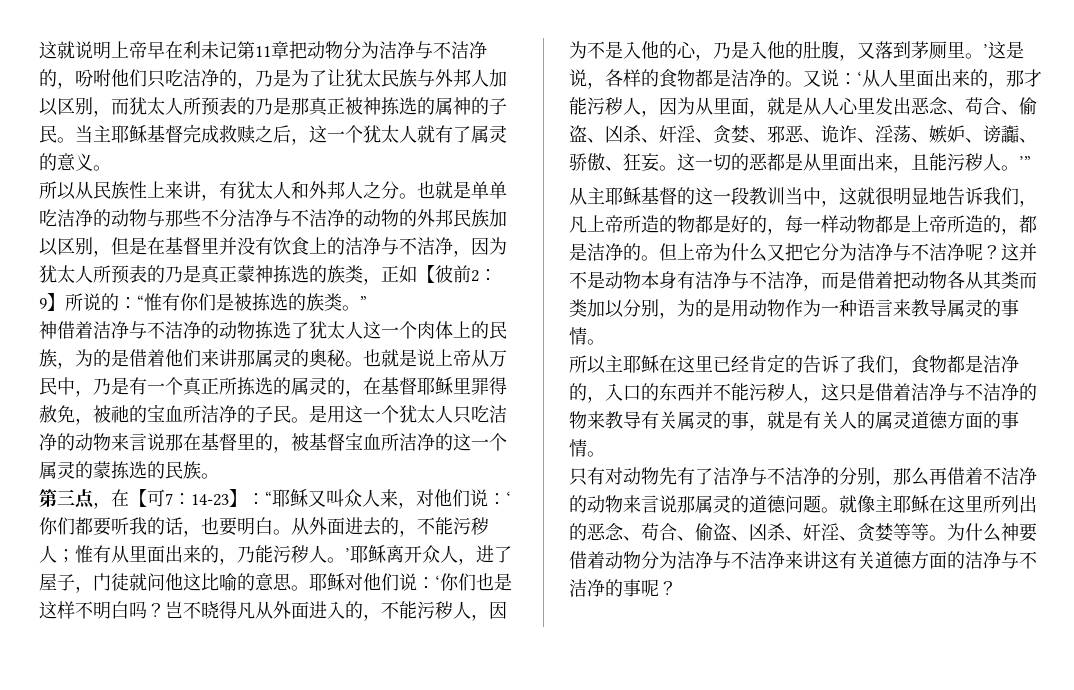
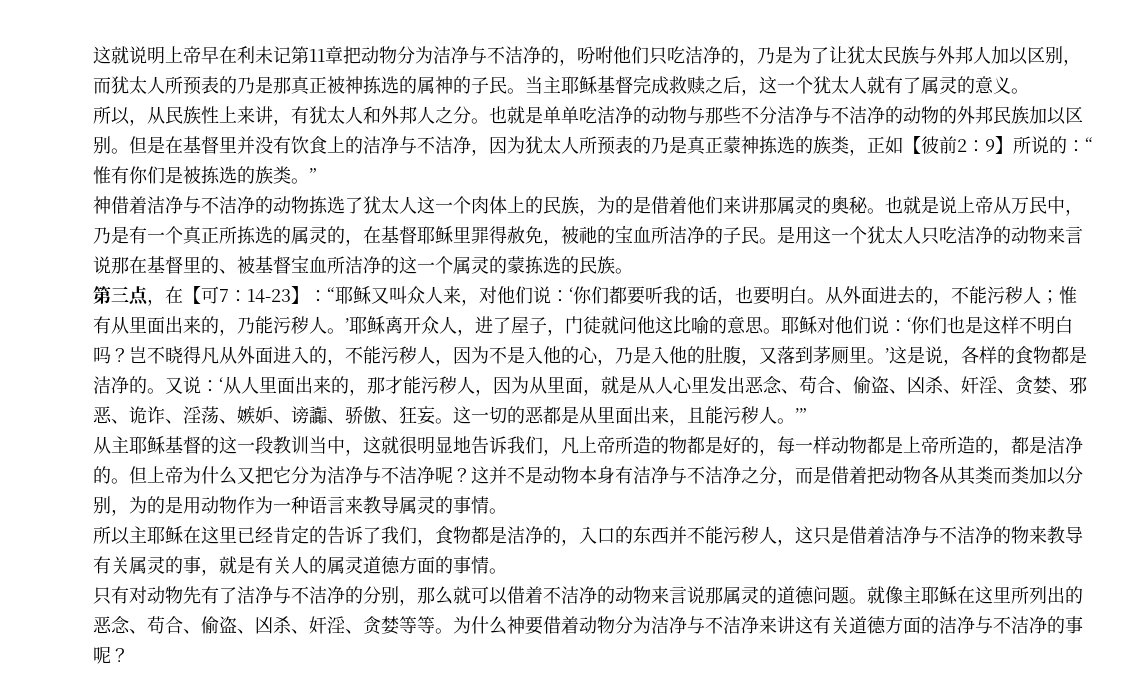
- 所以从民族性上来讲，有犹太人和外邦人之分。
+ 所以，从民族性上来讲，有犹太人和外邦人之分。
- 也就是单单吃洁净的动物与那些不分洁净与不洁净的动物的外邦民族加以区别，但是在基督里并没有饮食上的洁净与不洁净，因为犹太人所预表的乃是真正蒙神拣选的族类，正如【彼前2：9】所说的：“惟有你们是被拣选的族类。”
+ 也就是单单吃洁净的动物与那些不分洁净与不洁净的动物的外邦民族加以区别。但是在基督里并没有饮食上的洁净与不洁净，因为犹太人所预表的乃是真正蒙神拣选的族类，正如【彼前2：9】所说的：“惟有你们是被拣选的族类。”
- 是用这一个犹太人只吃洁净的动物来言说那在基督里的，被基督宝血所洁净的这一个属灵的蒙拣选的民族。
+ 是用这一个犹太人只吃洁净的动物来言说那在基督里的、被基督宝血所洁净的这一个属灵的蒙拣选的民族。
- 这并不是动物本身有洁净与不洁净，而是借着把动物各从其类而类加以分别，为的是用动物作为一种语言来教导属灵的事情。
+ 这并不是动物本身有洁净与不洁净之分，而是借着把动物各从其类而类加以分别，为的是用动物作为一种语言来教导属灵的事情。
- 只有对动物先有了洁净与不洁净的分别，那么再借着不洁净的动物来言说那属灵的道德问题。
+ 只有对动物先有了洁净与不洁净的分别，那么就可以借着不洁净的动物来言说那属灵的道德问题。

